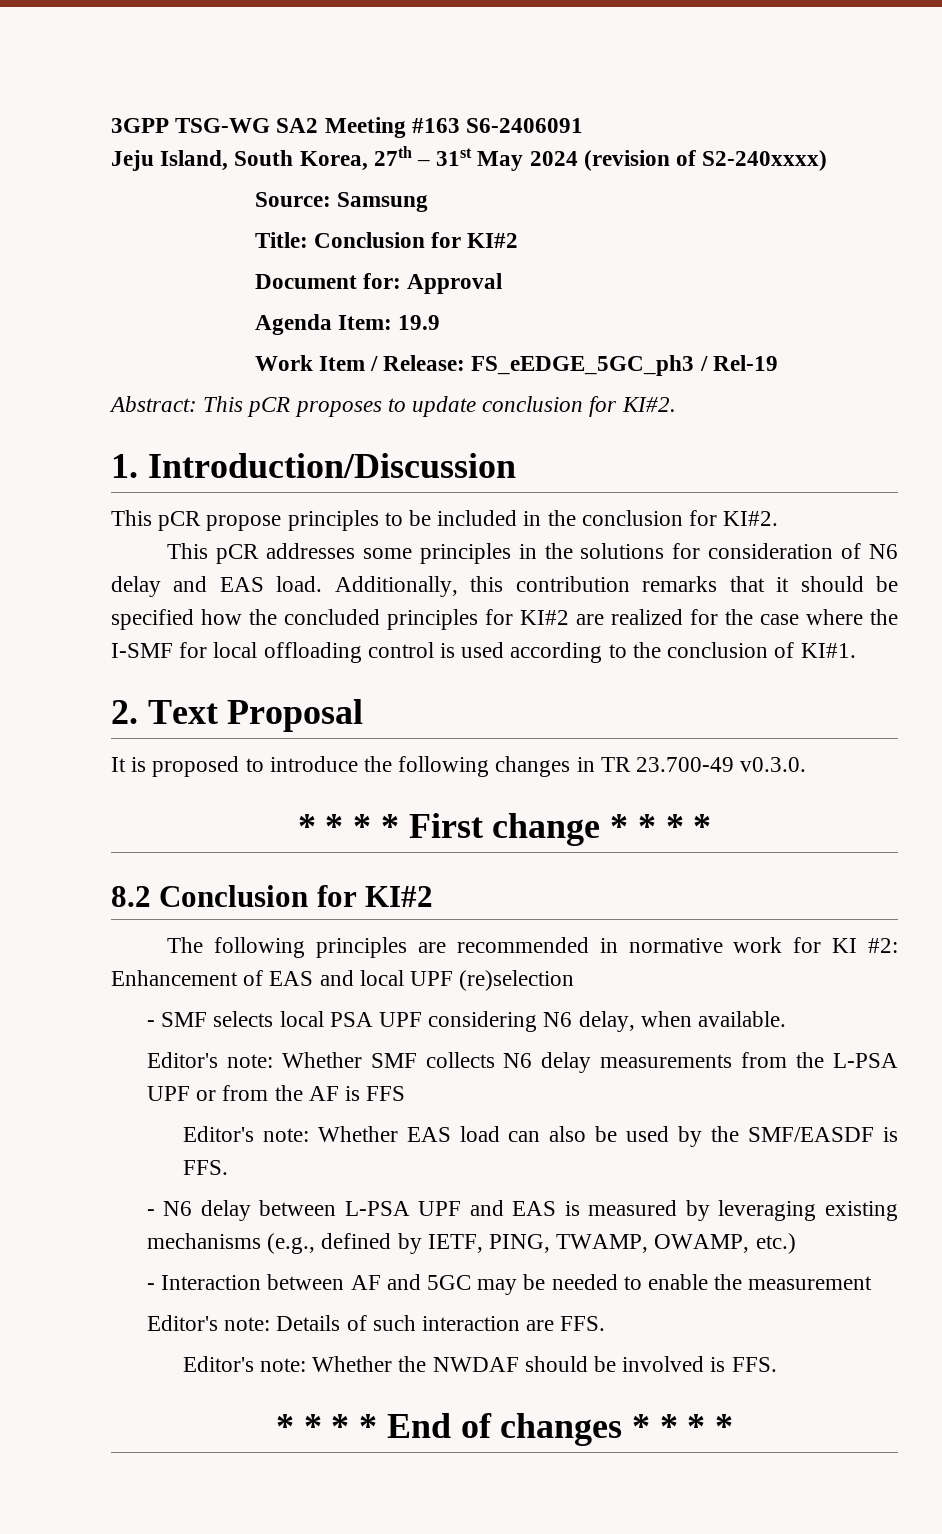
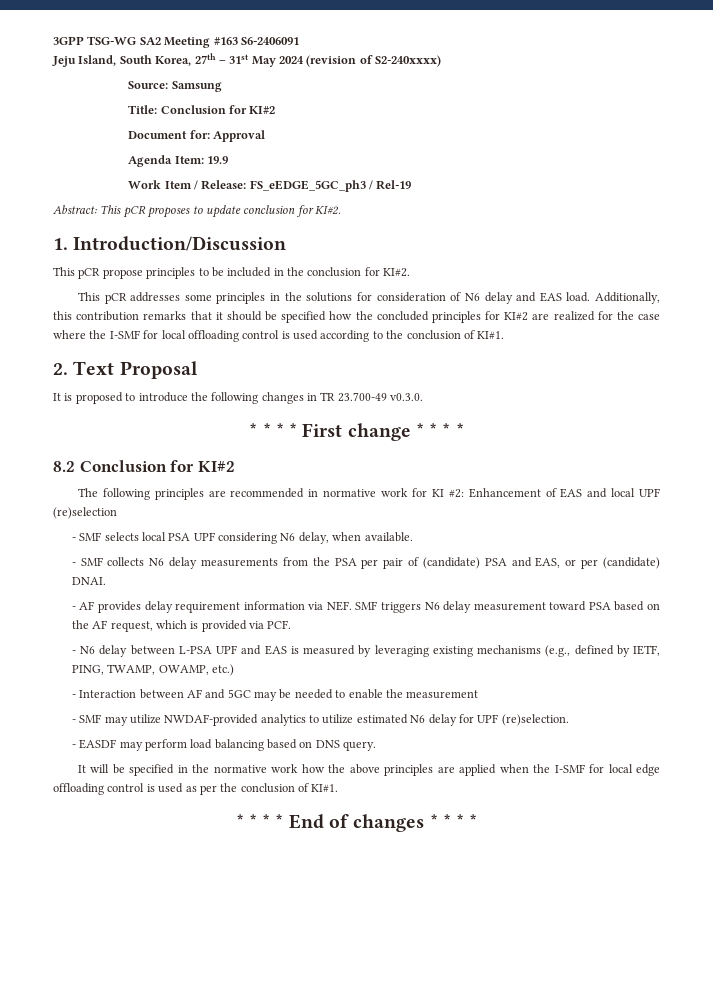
- Editor's note: Whether SMF collects N6 delay measurements from the L-PSA UPF or from the AF is FFS
- Editor's note: Whether EAS load can also be used by the SMF/EASDF is FFS.
+ - SMF collects N6 delay measurements from the PSA per pair of (candidate) PSA and EAS, or per (candidate) DNAI.
+ - AF provides delay requirement information via NEF. SMF triggers N6 delay measurement toward PSA based on the AF request, which is provided via PCF.
- Editor's note: Details of such interaction are FFS.
- Editor's note: Whether the NWDAF should be involved is FFS.
+ - SMF may utilize NWDAF-provided analytics to utilize estimated N6 delay for UPF (re)selection.
+ - EASDF may perform load balancing based on DNS query.
+ It will be specified in the normative work how the above principles are applied when the I-SMF for local edge offloading control is used as per the conclusion of KI#1.

